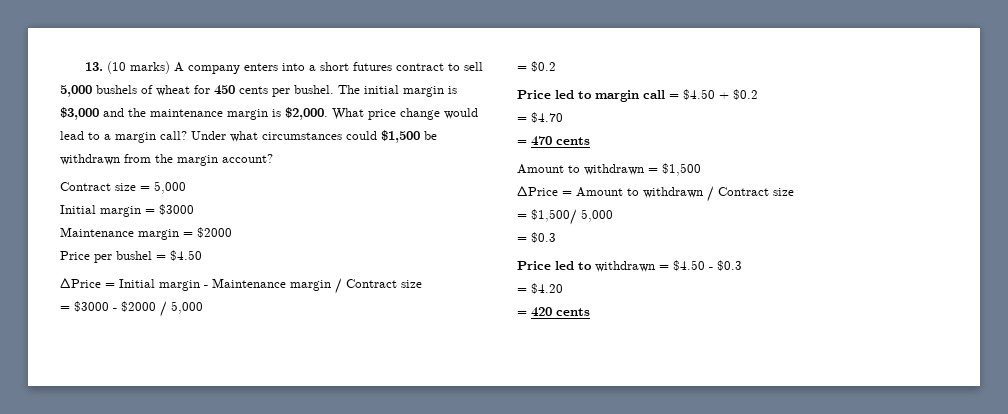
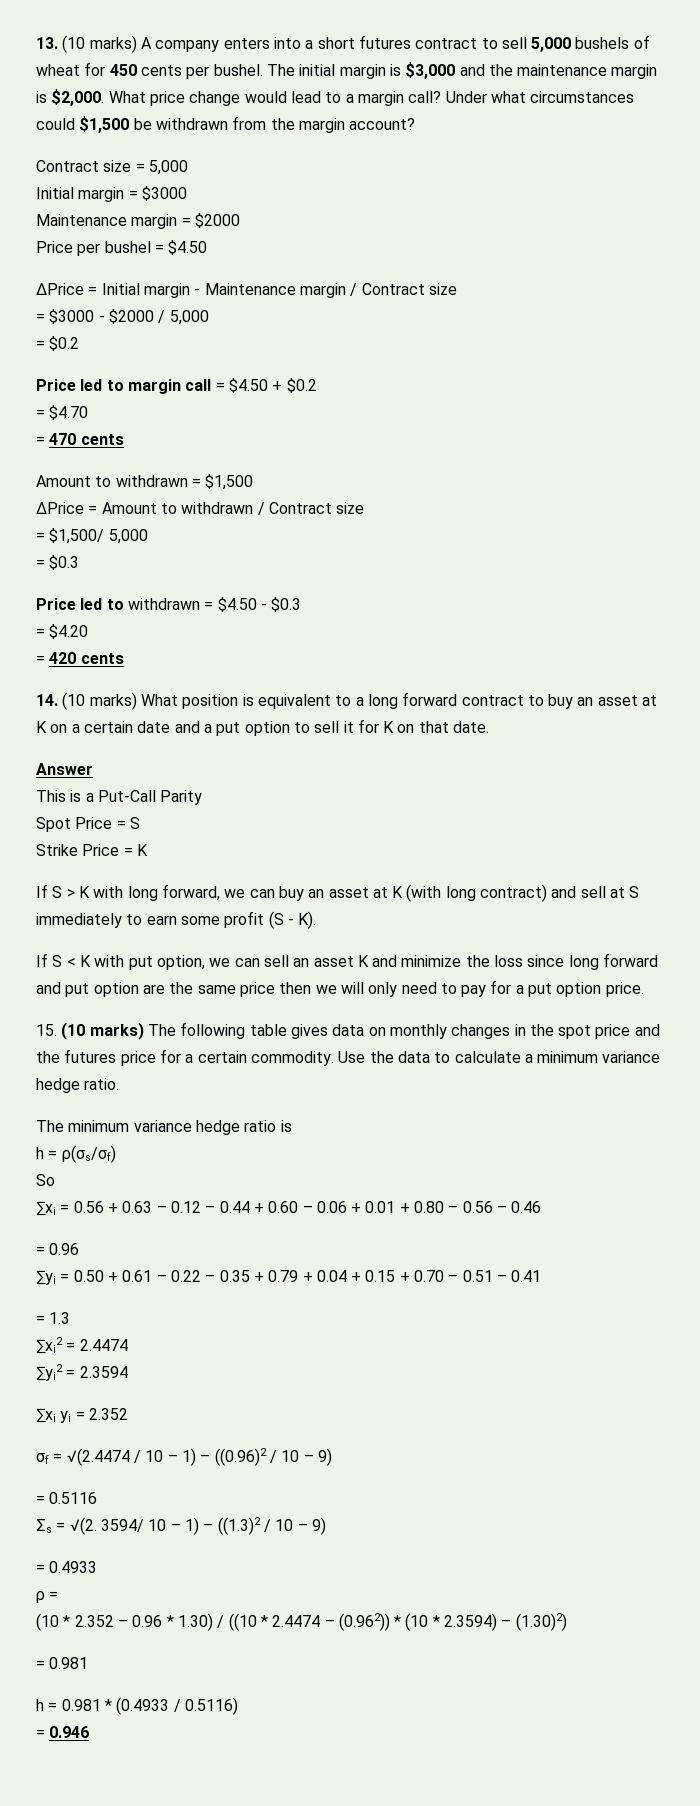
+ 14. (10 marks) What position is equivalent to a long forward contract to buy an asset at K on a certain date and a put option to sell it for K on that date.
+ Answer
+ This is a Put-Call Parity
+ Spot Price = S
+ Strike Price = K
+ If S > K with long forward, we can buy an asset at K (with long contract) and sell at S immediately to earn some profit (S - K).
+ If S < K with put option, we can sell an asset K and minimize the loss since long forward and put option are the same price then we will only need to pay for a put option price.
+ 15. (10 marks) The following table gives data on monthly changes in the spot price and the futures price for a certain commodity. Use the data to calculate a minimum variance hedge ratio.
+ The minimum variance hedge ratio is
+ h = ρ(σs/σf)
+ So
+ ∑xi = 0.56 + 0.63 – 0.12 – 0.44 + 0.60 – 0.06 + 0.01 + 0.80 – 0.56 – 0.46
+ = 0.96
+ ∑yi = 0.50 + 0.61 – 0.22 – 0.35 + 0.79 + 0.04 + 0.15 + 0.70 – 0.51 – 0.41
+ = 1.3
+ ∑xi2 = 2.4474
+ ∑yi2 = 2.3594
+ ∑xi yi = 2.352
+ σf = √(2.4474 / 10 – 1) – ((0.96)2 / 10 – 9)
+ = 0.5116
+ Σs = √(2. 3594/ 10 – 1) – ((1.3)2 / 10 – 9)
+ = 0.4933
+ ρ =
+ (10 * 2.352 – 0.96 * 1.30) / ((10 * 2.4474 – (0.962)) * (10 * 2.3594) – (1.30)2)
+ = 0.981
+ h = 0.981 * (0.4933 / 0.5116)
+ = 0.946

